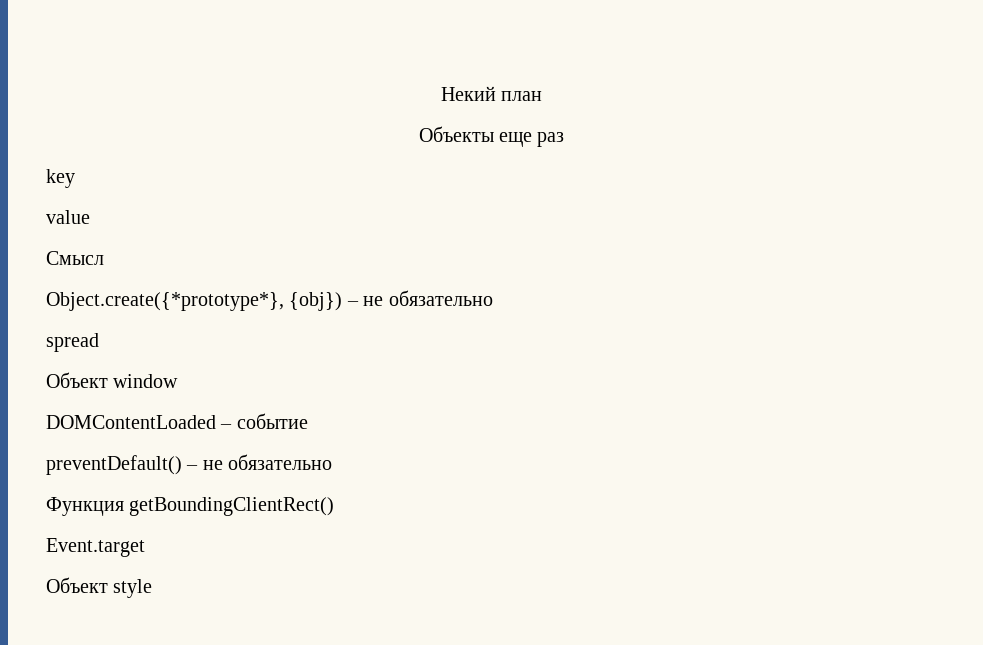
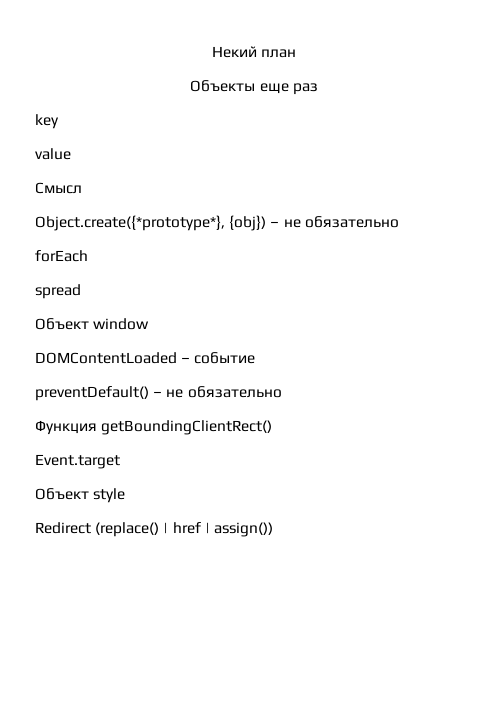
+ forEach
+ Redirect (replace() | href | assign())

